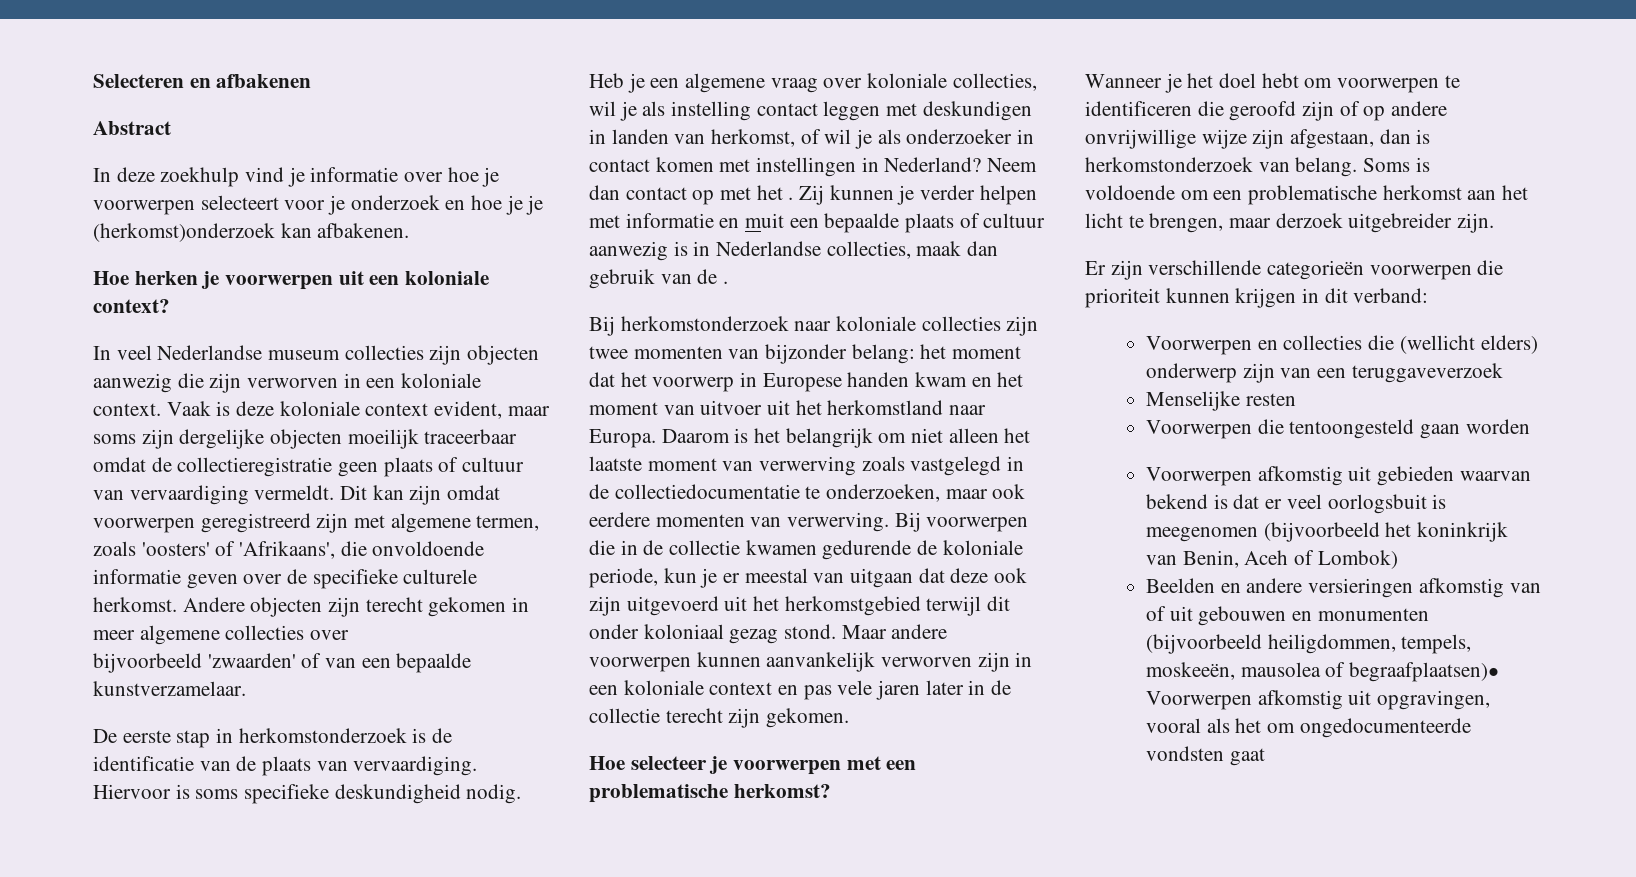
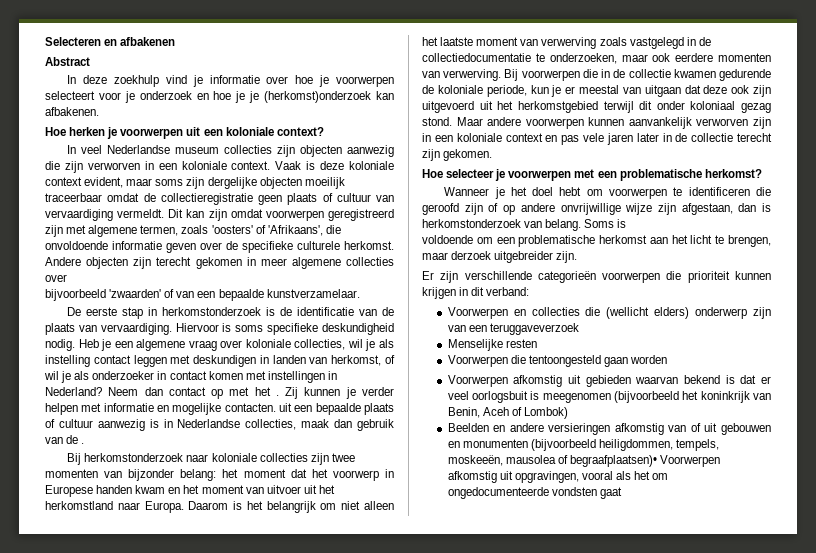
- Zij kunnen je verder helpen met informatie en muit een bepaalde plaats of cultuur aanwezig is in Nederlandse collecties, maak dan gebruik van de .
+ Zij kunnen je verder helpen met informatie en mogelijke contacten. uit een bepaalde plaats of cultuur aanwezig is in Nederlandse collecties, maak dan gebruik van de .

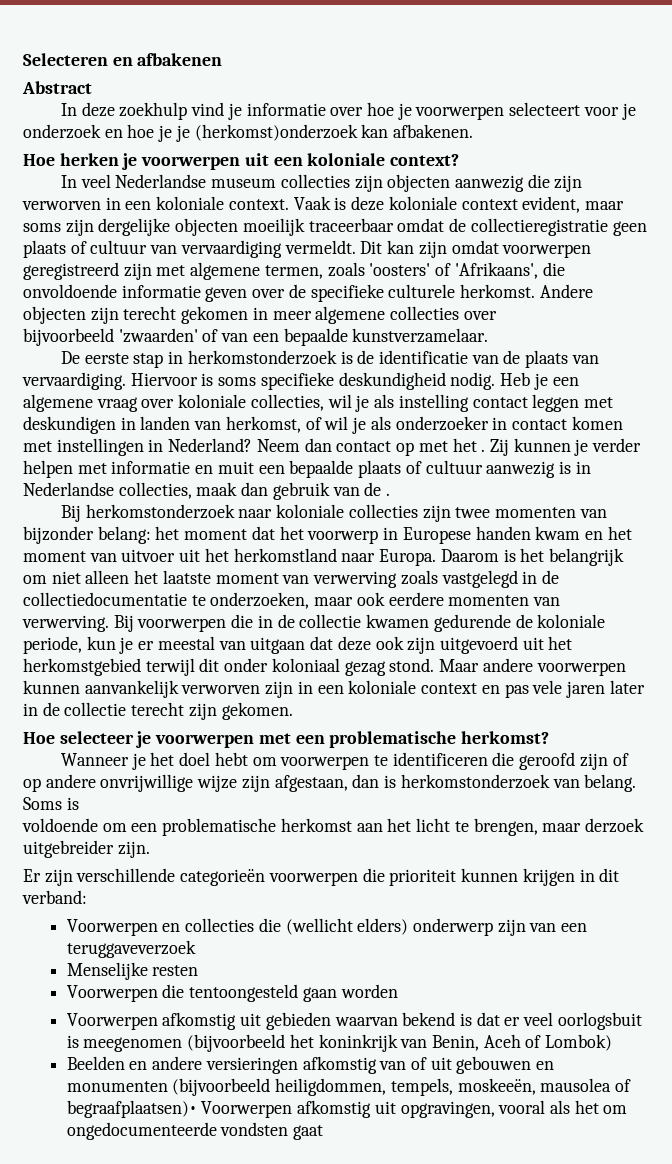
- Zij kunnen je verder helpen met informatie en mogelijke contacten. uit een bepaalde plaats of cultuur aanwezig is in Nederlandse collecties, maak dan gebruik van de .
+ Zij kunnen je verder helpen met informatie en muit een bepaalde plaats of cultuur aanwezig is in Nederlandse collecties, maak dan gebruik van de .

